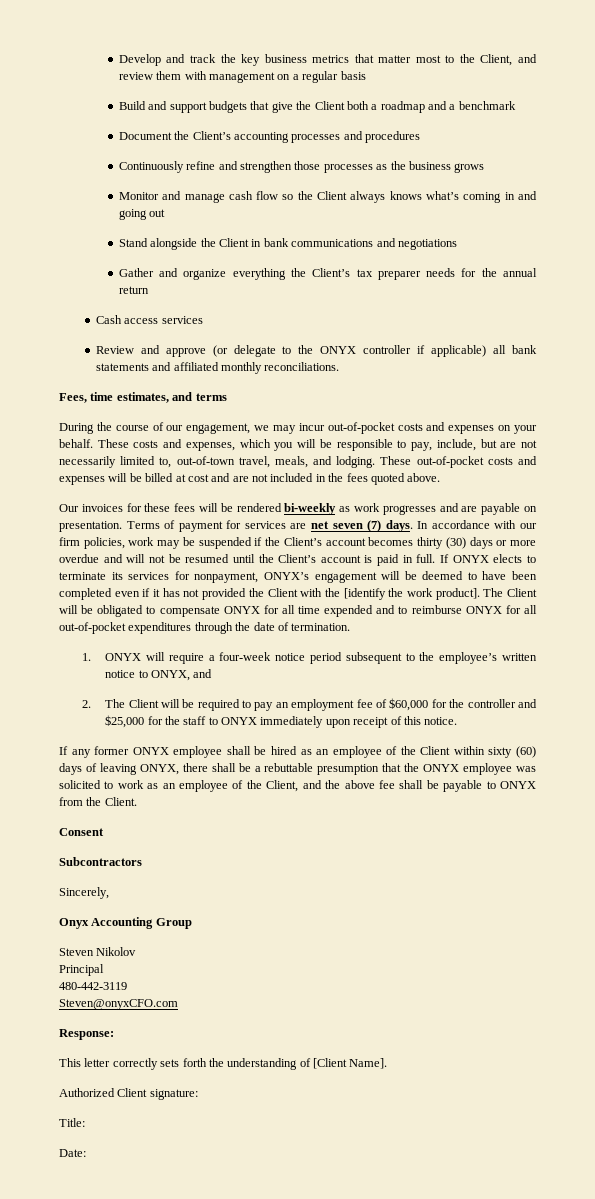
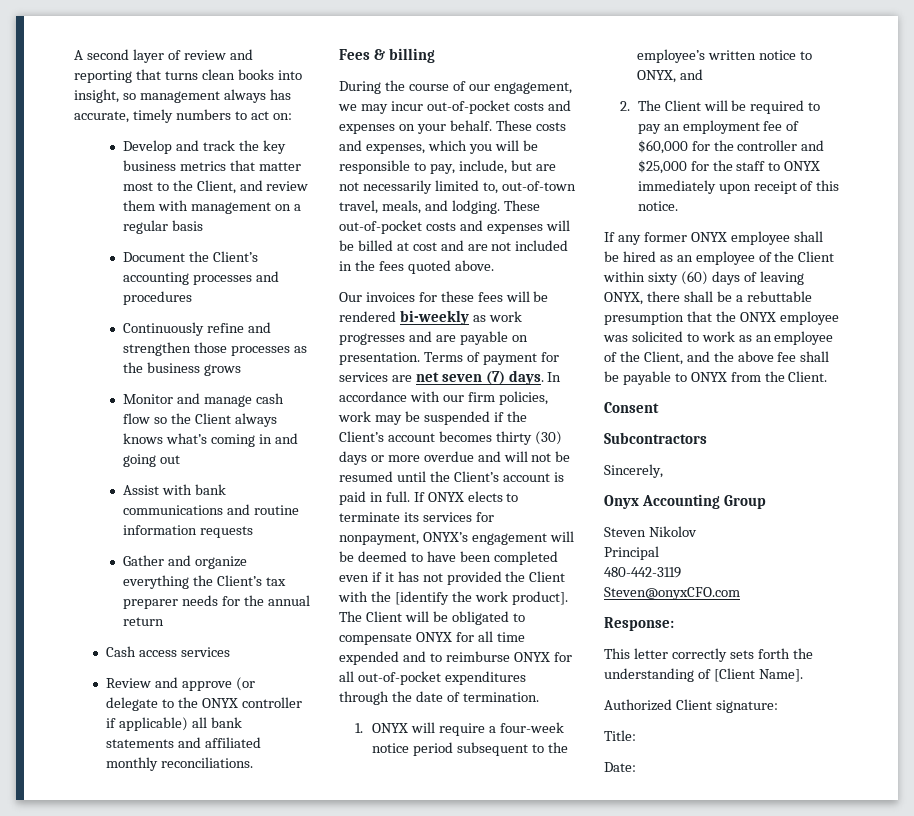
+ A second layer of review and reporting that turns clean books into insight, so management always has accurate, timely numbers to act on:
- Build and support budgets that give the Client both a roadmap and a benchmark
- Stand alongside the Client in bank communications and negotiations
+ Assist with bank communications and routine information requests
- Fees, time estimates, and terms
+ Fees & billing

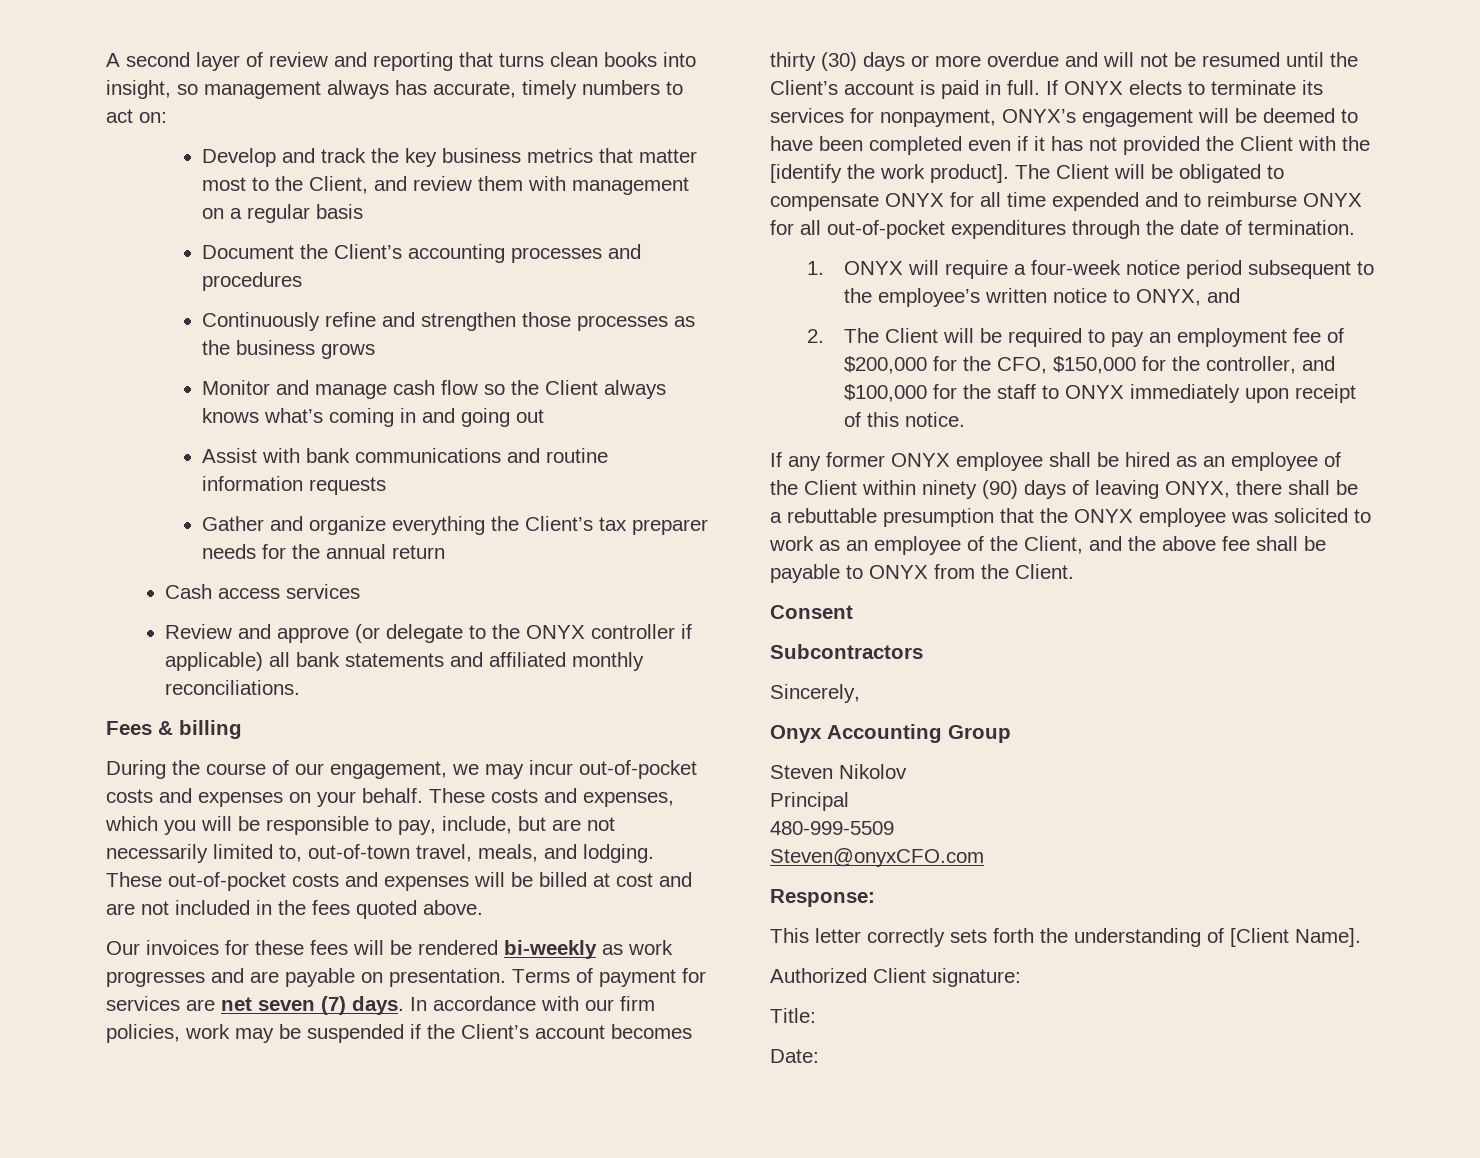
- 2. The Client will be required to pay an employment fee of $60,000 for the controller and $25,000 for the staff to ONYX immediately upon receipt of this notice.
+ 2. The Client will be required to pay an employment fee of $200,000 for the CFO, $150,000 for the controller, and $100,000 for the staff to ONYX immediately upon receipt of this notice.
- If any former ONYX employee shall be hired as an employee of the Client within sixty (60) days of leaving ONYX, there shall be a rebuttable presumption that the ONYX employee was solicited to work as an employee of the Client, and the above fee shall be payable to ONYX from the Client.
+ If any former ONYX employee shall be hired as an employee of the Client within ninety (90) days of leaving ONYX, there shall be a rebuttable presumption that the ONYX employee was solicited to work as an employee of the Client, and the above fee shall be payable to ONYX from the Client.
- 480-442-3119
+ 480-999-5509

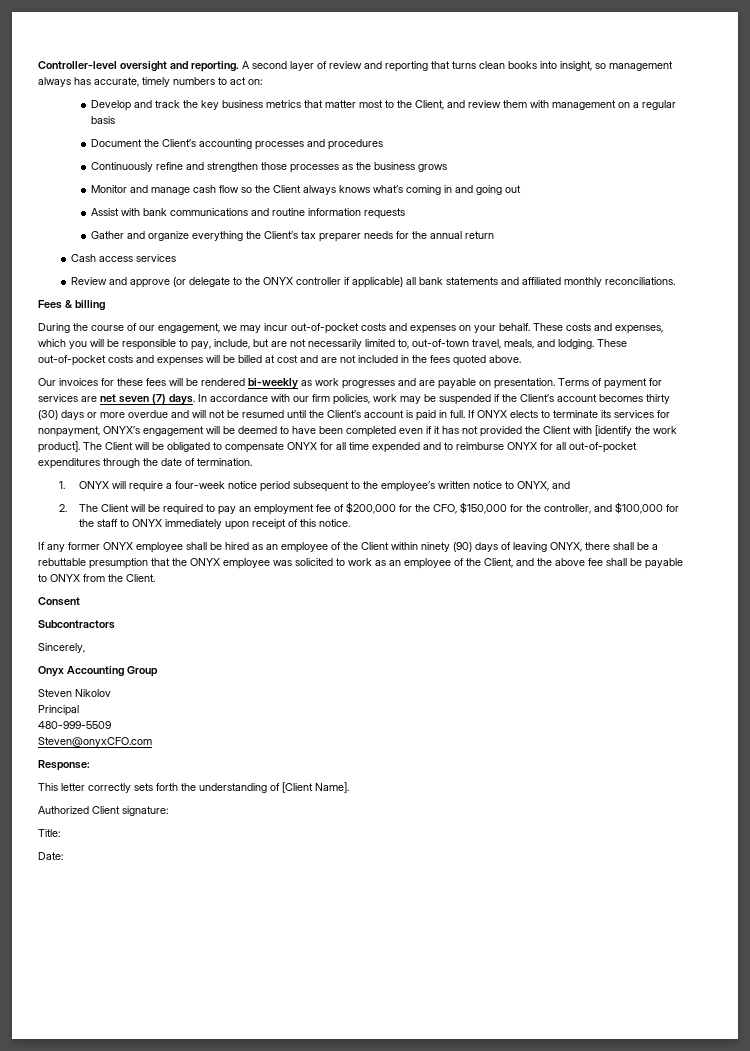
+ Controller-level oversight and reporting.
- If ONYX elects to terminate its services for nonpayment, ONYX’s engagement will be deemed to have been completed even if it has not provided the Client with the [identify the work product].
+ If ONYX elects to terminate its services for nonpayment, ONYX’s engagement will be deemed to have been completed even if it has not provided the Client with [identify the work product].

